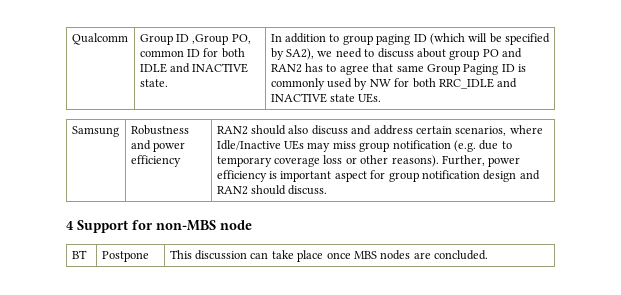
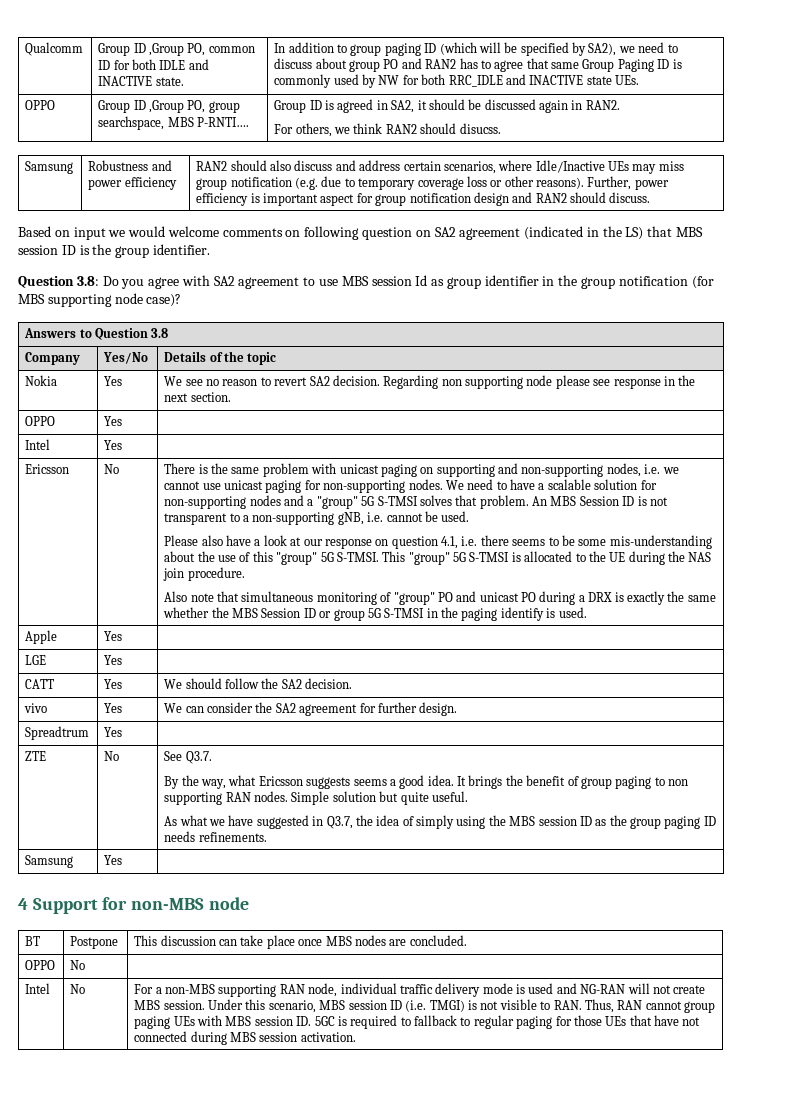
+ OPPO | Group ID ,Group PO, group searchspace, MBS P-RNTI…. | Group ID is agreed in SA2, it should be discussed again in RAN2.
+ For others, we think RAN2 should disucss.
+ Based on input we would welcome comments on following question on SA2 agreement (indicated in the LS) that MBS session ID is the group identifier.
+ Question 3.8: Do you agree with SA2 agreement to use MBS session Id as group identifier in the group notification (for MBS supporting node case)?
+ Answers to Question 3.8
+ Company | Yes/No | Details of the topic
+ Nokia | Yes | We see no reason to revert SA2 decision. Regarding non supporting node please see response in the next section.
+ OPPO | Yes |
+ Intel | Yes |
+ Ericsson | No | There is the same problem with unicast paging on supporting and non-supporting nodes, i.e. we cannot use unicast paging for non-supporting nodes. We need to have a scalable solution for non-supporting nodes and a "group" 5G S-TMSI solves that problem. An MBS Session ID is not transparent to a non-supporting gNB, i.e. cannot be used.
+ Please also have a look at our response on question 4.1, i.e. there seems to be some mis-understanding about the use of this "group" 5G S-TMSI. This "group" 5G S-TMSI is allocated to the UE during the NAS join procedure.
+ Also note that simultaneous monitoring of "group" PO and unicast PO during a DRX is exactly the same whether the MBS Session ID or group 5G S-TMSI in the paging identify is used.
+ Apple | Yes |
+ LGE | Yes |
+ CATT | Yes | We should follow the SA2 decision.
+ vivo | Yes | We can consider the SA2 agreement for further design.
+ Spreadtrum | Yes |
+ ZTE | No | See Q3.7.
+ By the way, what Ericsson suggests seems a good idea. It brings the benefit of group paging to non supporting RAN nodes. Simple solution but quite useful.
+ As what we have suggested in Q3.7, the idea of simply using the MBS session ID as the group paging ID needs refinements.
+ Samsung | Yes |
+ OPPO | No |
+ Intel | No | For a non-MBS supporting RAN node, individual traffic delivery mode is used and NG-RAN will not create MBS session. Under this scenario, MBS session ID (i.e. TMGI) is not visible to RAN. Thus, RAN cannot group paging UEs with MBS session ID. 5GC is required to fallback to regular paging for those UEs that have not connected during MBS session activation.

